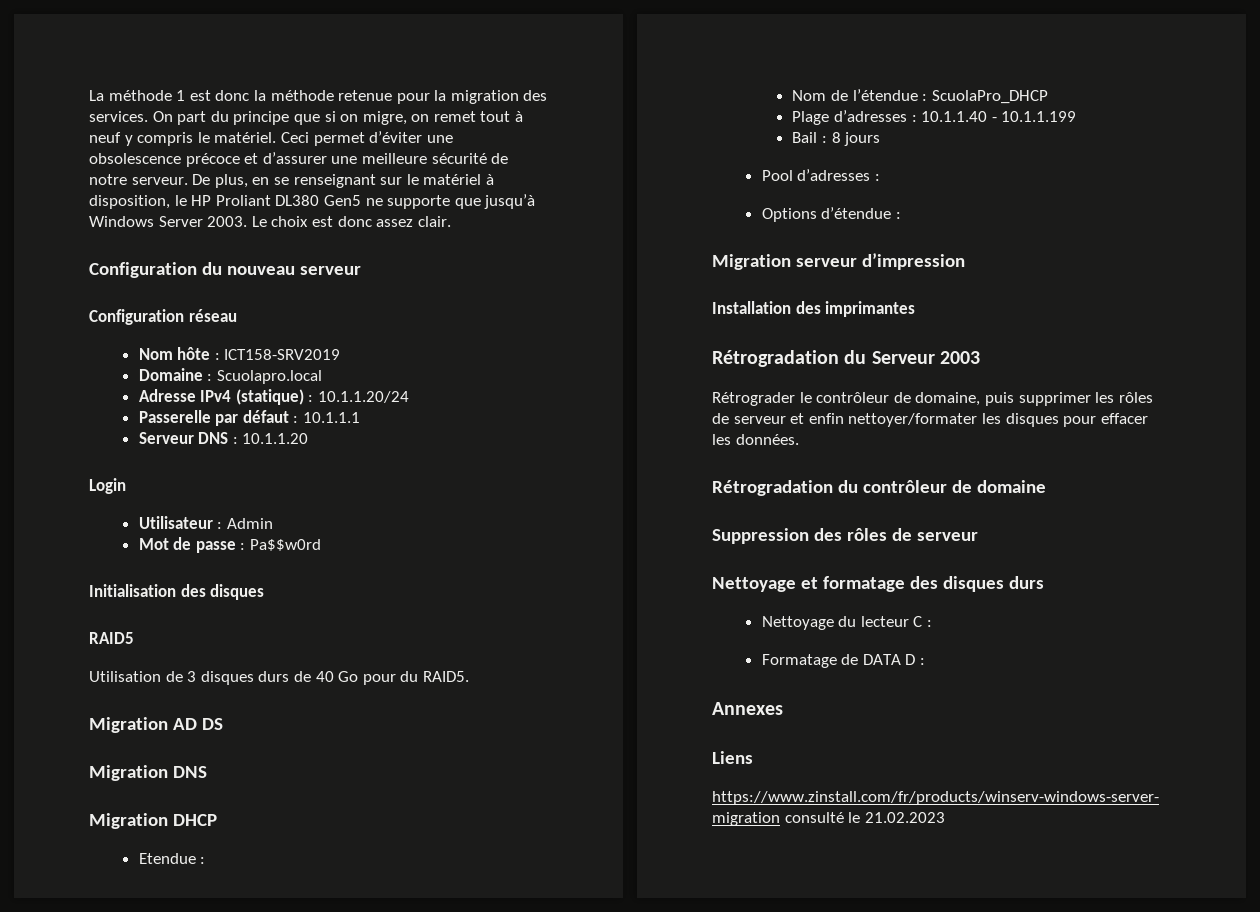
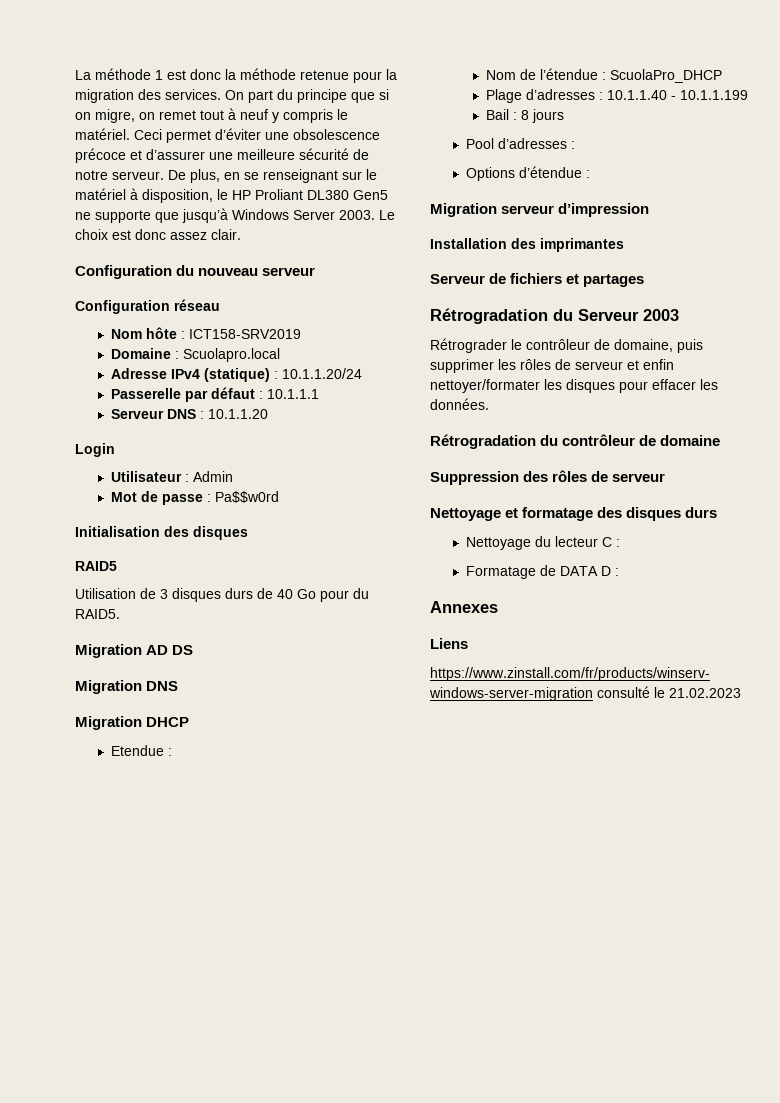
+ Serveur de fichiers et partages

